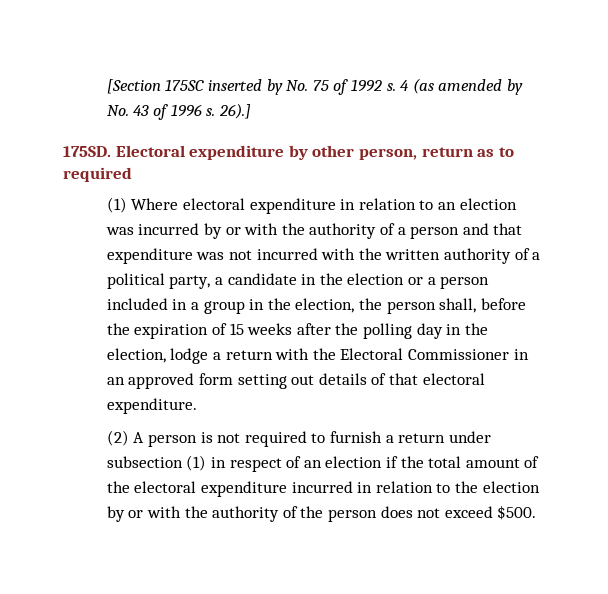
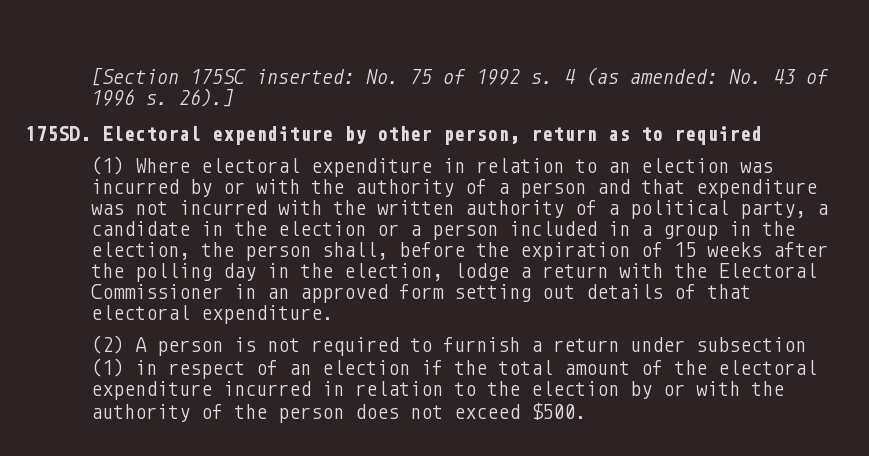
- [Section 175SC inserted by No. 75 of 1992 s.
+ [Section 175SC inserted: No. 75 of 1992 s.
- 4 (as amended by No. 43 of 1996 s.
+ 4 (as amended: No. 43 of 1996 s.

